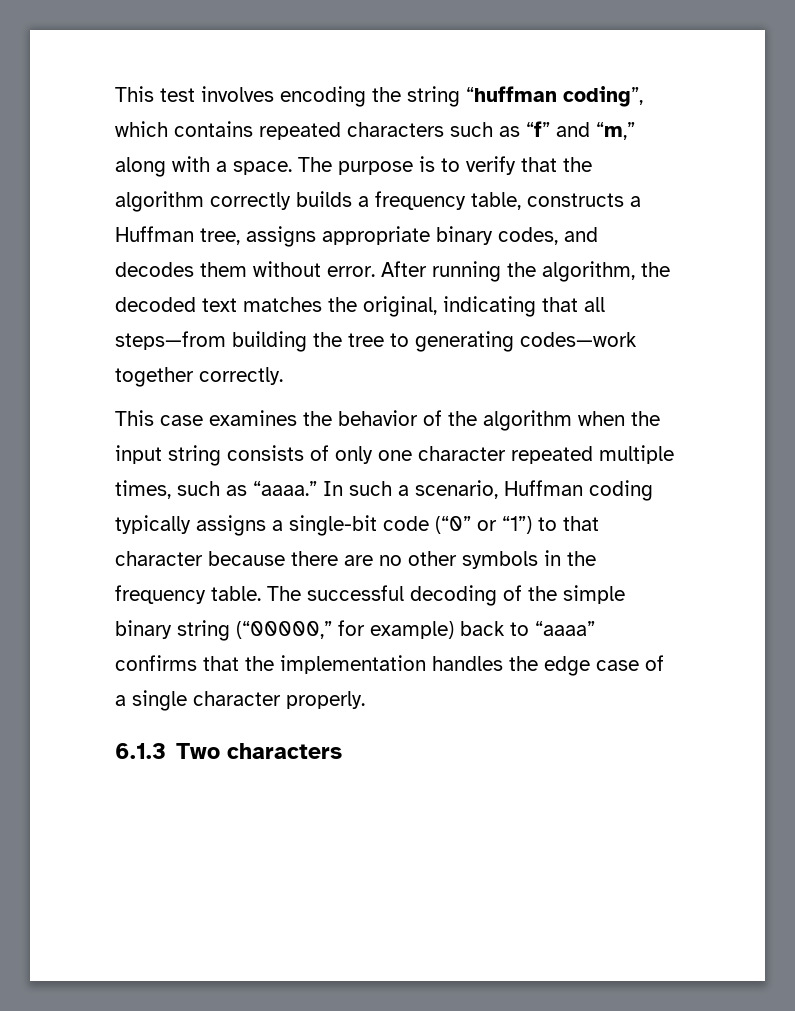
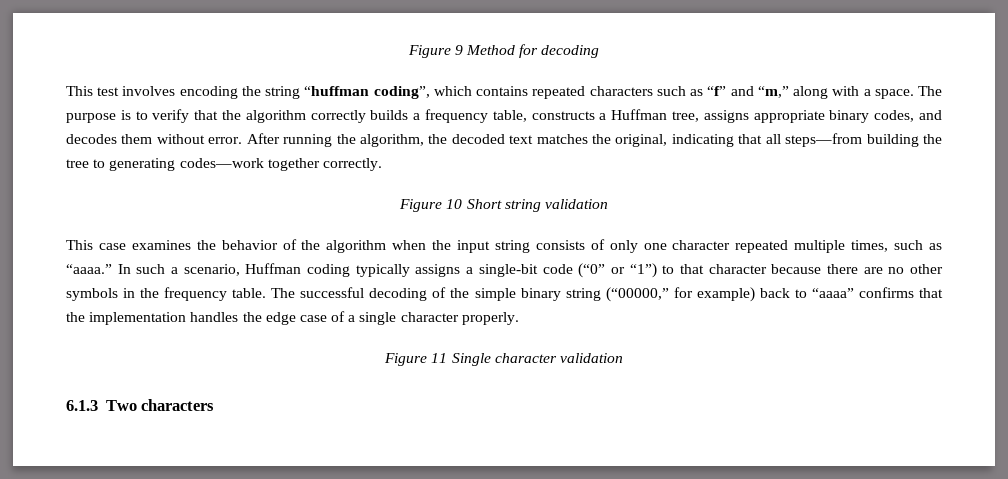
+ Figure 9 Method for decoding
+ Figure 10 Short string validation
+ Figure 11 Single character validation

